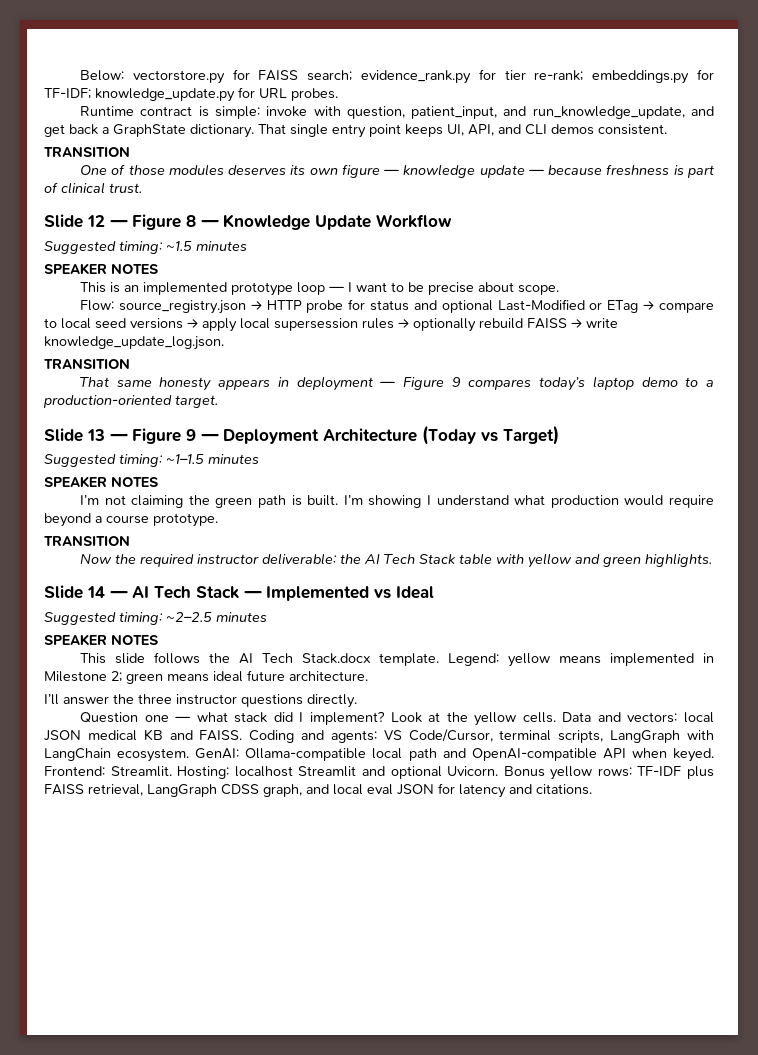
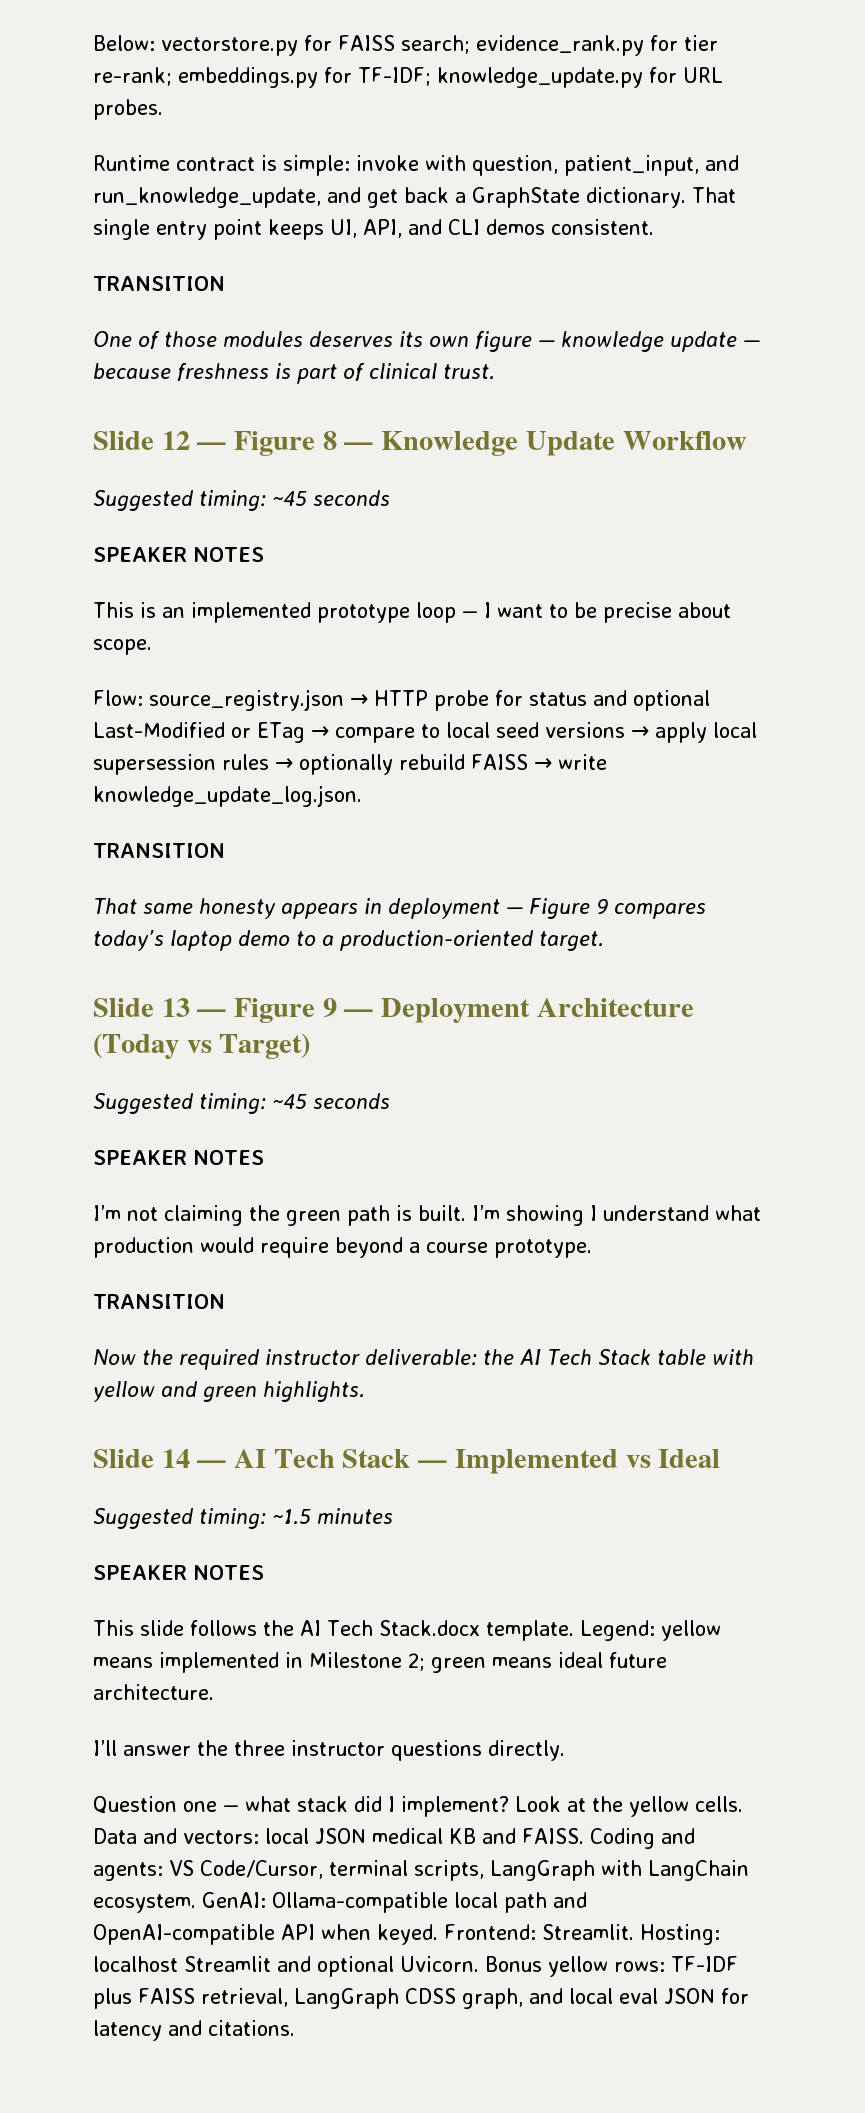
  Slide 12 — Figure 8 — Knowledge Update Workflow
- Suggested timing: ~1.5 minutes
+ Suggested timing: ~45 seconds
  Slide 13 — Figure 9 — Deployment Architecture (Today vs Target)
- Suggested timing: ~1–1.5 minutes
+ Suggested timing: ~45 seconds
- Suggested timing: ~2–2.5 minutes
+ Suggested timing: ~1.5 minutes

